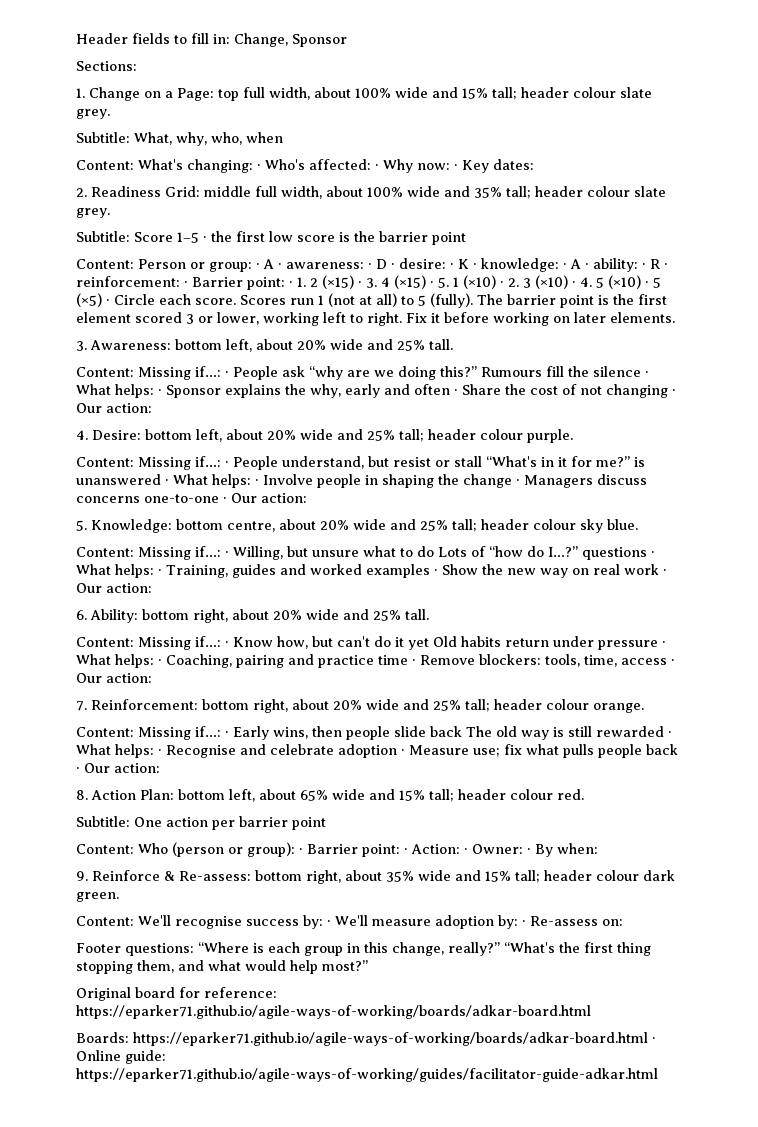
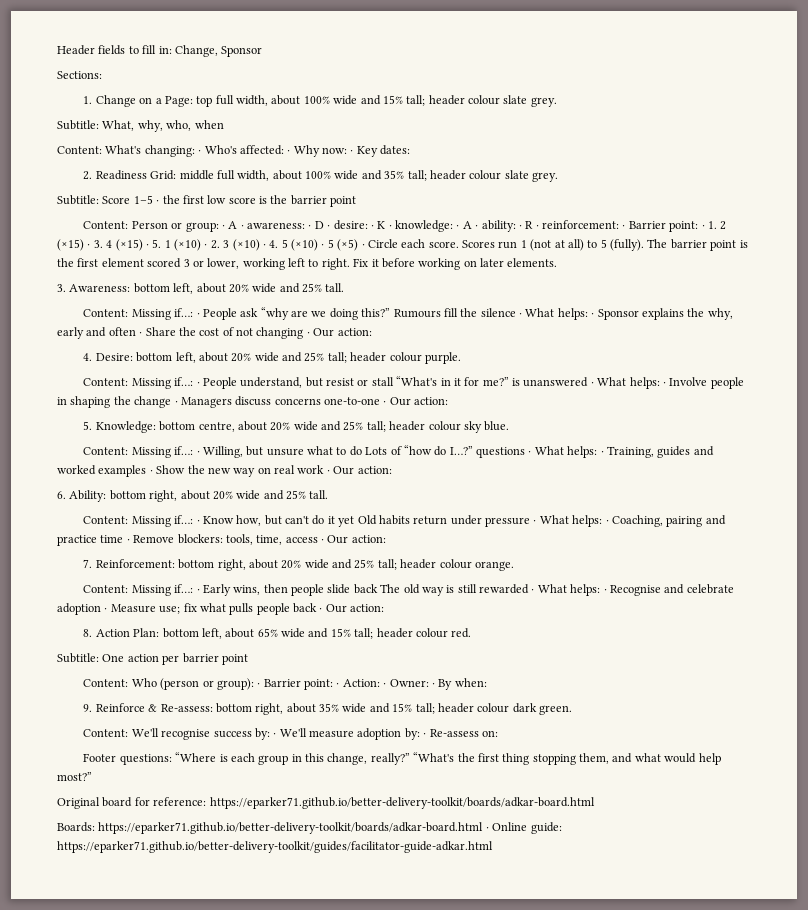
- Original board for reference: https://eparker71.github.io/agile-ways-of-working/boards/adkar-board.html
+ Original board for reference: https://eparker71.github.io/better-delivery-toolkit/boards/adkar-board.html
- Boards: https://eparker71.github.io/agile-ways-of-working/boards/adkar-board.html · Online guide: https://eparker71.github.io/agile-ways-of-working/guides/facilitator-guide-adkar.html
+ Boards: https://eparker71.github.io/better-delivery-toolkit/boards/adkar-board.html · Online guide: https://eparker71.github.io/better-delivery-toolkit/guides/facilitator-guide-adkar.html

